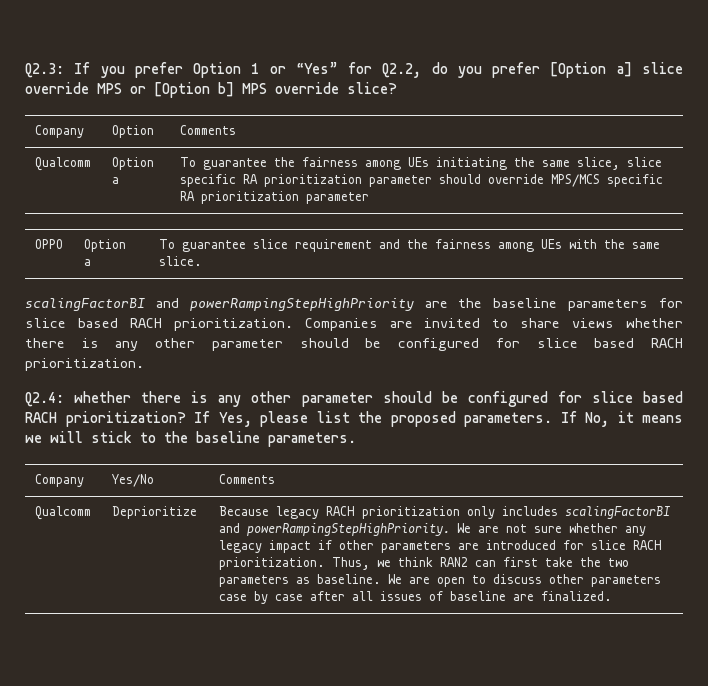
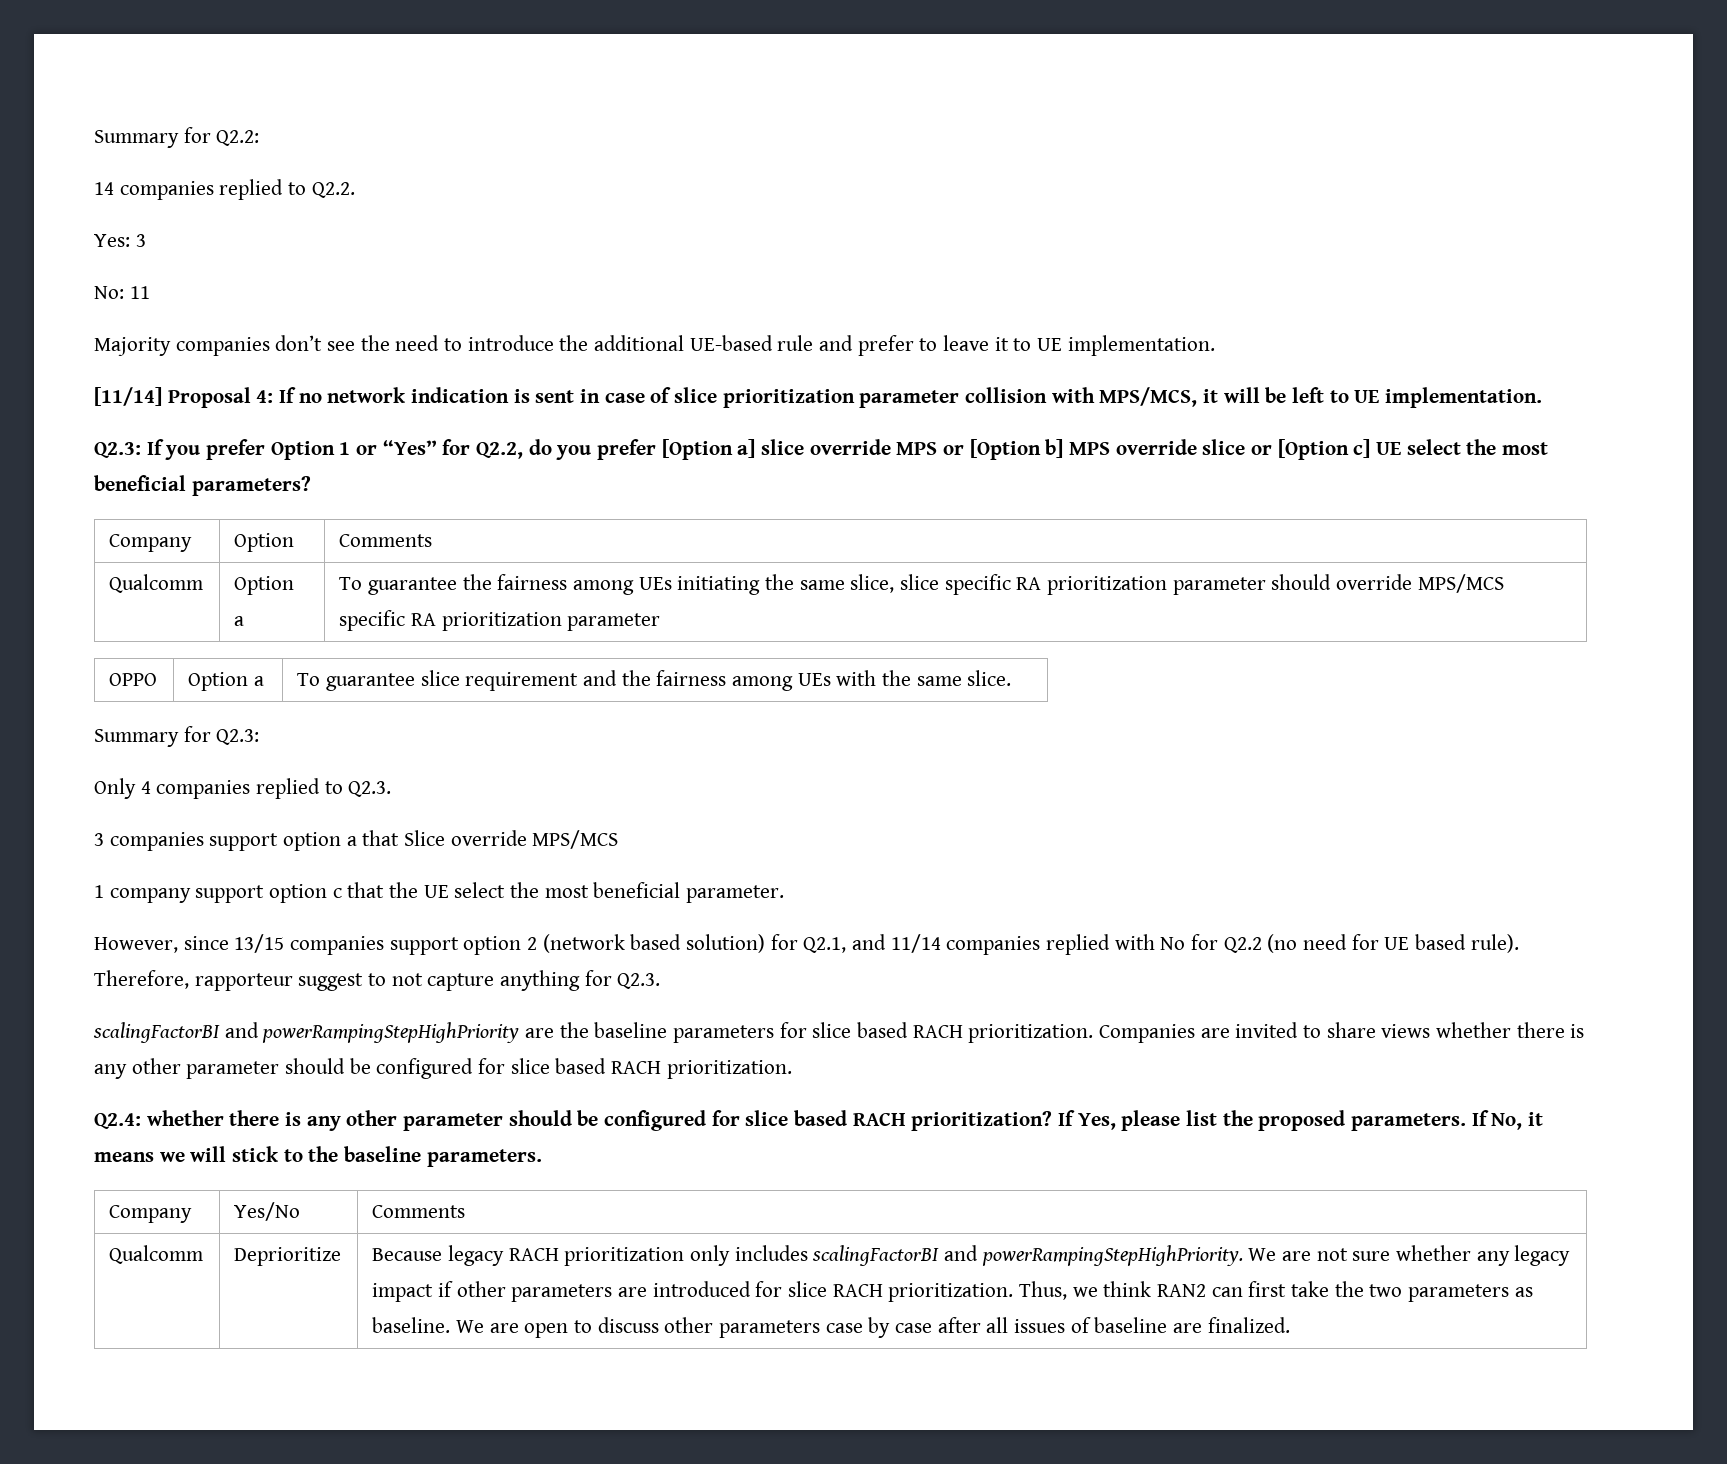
+ Summary for Q2.2:
+ 14 companies replied to Q2.2.
+ Yes: 3
+ No: 11
+ Majority companies don’t see the need to introduce the additional UE-based rule and prefer to leave it to UE implementation.
+ [11/14] Proposal 4: If no network indication is sent in case of slice prioritization parameter collision with MPS/MCS, it will be left to UE implementation.
- Q2.3: If you prefer Option 1 or “Yes” for Q2.2, do you prefer [Option a] slice override MPS or [Option b] MPS override slice?
+ Q2.3: If you prefer Option 1 or “Yes” for Q2.2, do you prefer [Option a] slice override MPS or [Option b] MPS override slice or [Option c] UE select the most beneficial parameters?
+ Summary for Q2.3:
+ Only 4 companies replied to Q2.3.
+ 3 companies support option a that Slice override MPS/MCS
+ 1 company support option c that the UE select the most beneficial parameter.
+ However, since 13/15 companies support option 2 (network based solution) for Q2.1, and 11/14 companies replied with No for Q2.2 (no need for UE based rule). Therefore, rapporteur suggest to not capture anything for Q2.3.

